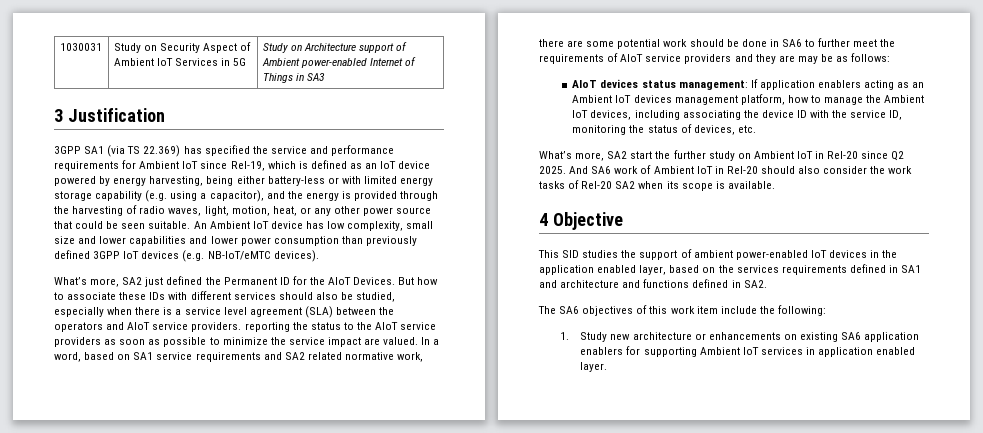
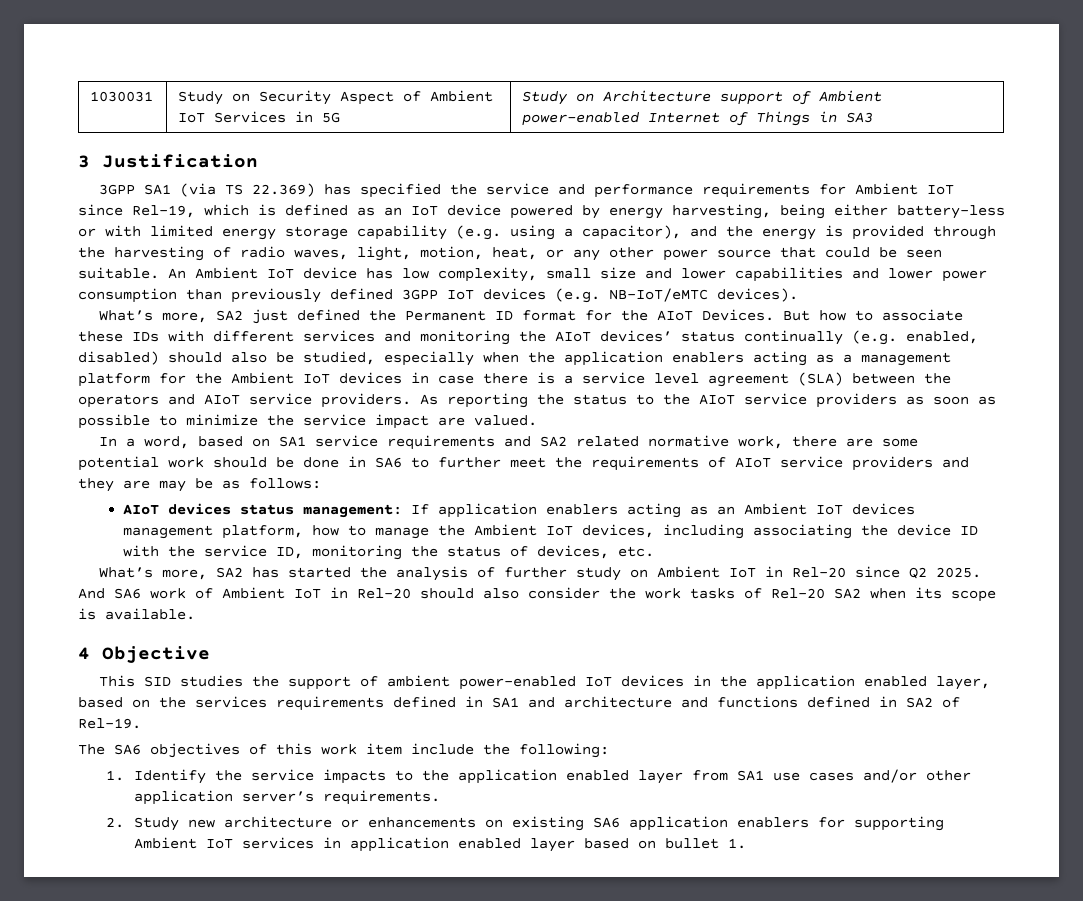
- What’s more, SA2 just defined the Permanent ID for the AIoT Devices.
+ What’s more, SA2 just defined the Permanent ID format for the AIoT Devices.
- But how to associate these IDs with different services should also be studied, especially when there is a service level agreement (SLA) between the operators and AIoT service providers. reporting the status to the AIoT service providers as soon as possible to minimize the service impact are valued. In a word, based on SA1 service requirements and SA2 related normative work, there are some potential work should be done in SA6 to further meet the requirements of AIoT service providers and they are may be as follows:
+ But how to associate these IDs with different services and monitoring the AIoT devices’ status continually (e.g. enabled, disabled) should also be studied, especially when the application enablers acting as a management platform for the Ambient IoT devices in case there is a service level agreement (SLA) between the operators and AIoT service providers. As reporting the status to the AIoT service providers as soon as possible to minimize the service impact are valued.
+ In a word, based on SA1 service requirements and SA2 related normative work, there are some potential work should be done in SA6 to further meet the requirements of AIoT service providers and they are may be as follows:
- What’s more, SA2 start the further study on Ambient IoT in Rel-20 since Q2 2025.
+ What’s more, SA2 has started the analysis of further study on Ambient IoT in Rel-20 since Q2 2025.
- This SID studies the support of ambient power-enabled IoT devices in the application enabled layer, based on the services requirements defined in SA1 and architecture and functions defined in SA2.
+ This SID studies the support of ambient power-enabled IoT devices in the application enabled layer, based on the services requirements defined in SA1 and architecture and functions defined in SA2 of Rel-19.
- 1. Study new architecture or enhancements on existing SA6 application enablers for supporting Ambient IoT services in application enabled layer.
+ 1. Identify the service impacts to the application enabled layer from SA1 use cases and/or other application server’s requirements.
+ 2. Study new architecture or enhancements on existing SA6 application enablers for supporting Ambient IoT services in application enabled layer based on bullet 1.

